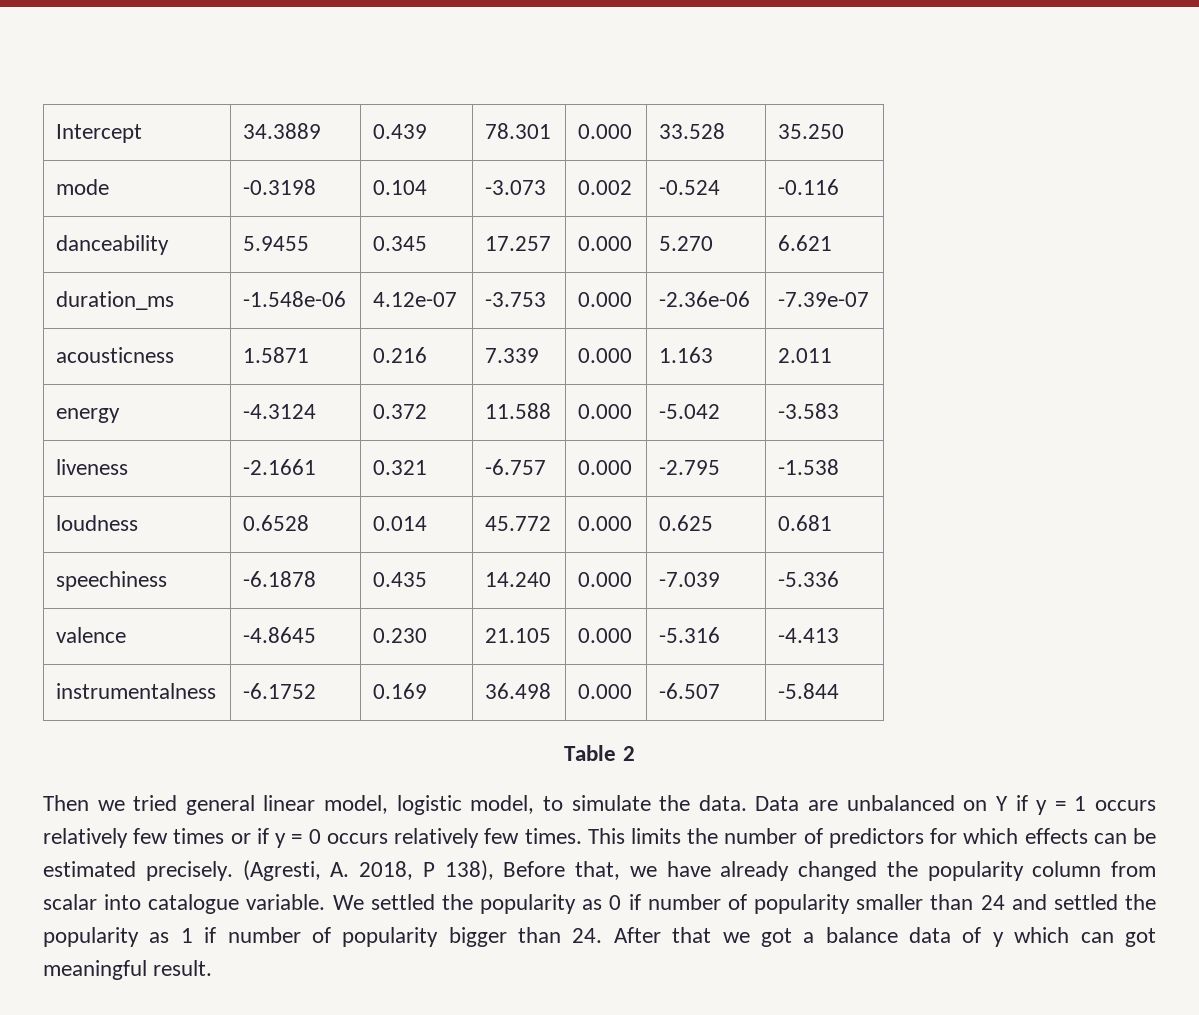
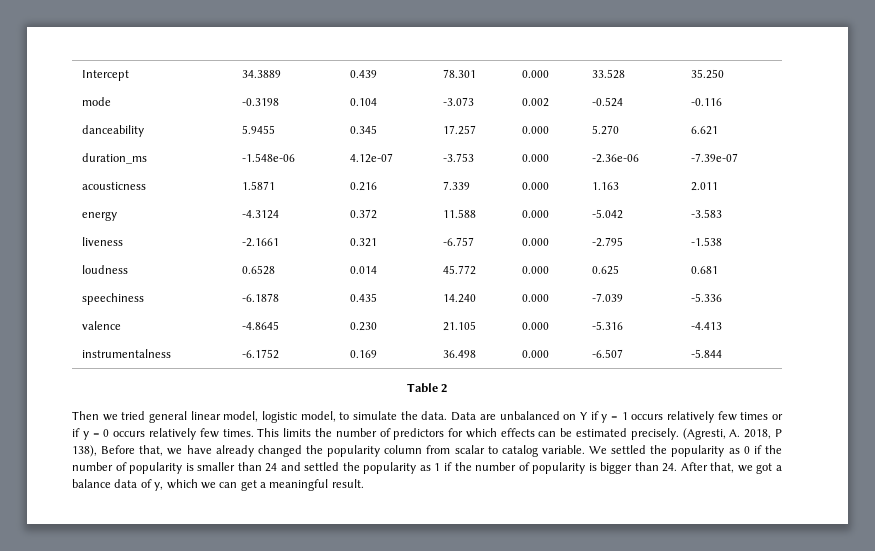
- (Agresti, A. 2018, P 138), Before that, we have already changed the popularity column from scalar into catalogue variable.
+ (Agresti, A. 2018, P 138), Before that, we have already changed the popularity column from scalar to catalog variable.
- We settled the popularity as 0 if number of popularity smaller than 24 and settled the popularity as 1 if number of popularity bigger than 24. After that we got a balance data of y which can got meaningful result.
+ We settled the popularity as 0 if the number of popularity is smaller than 24 and settled the popularity as 1 if the number of popularity is bigger than 24. After that, we got a balance data of y, which we can get a meaningful result.

